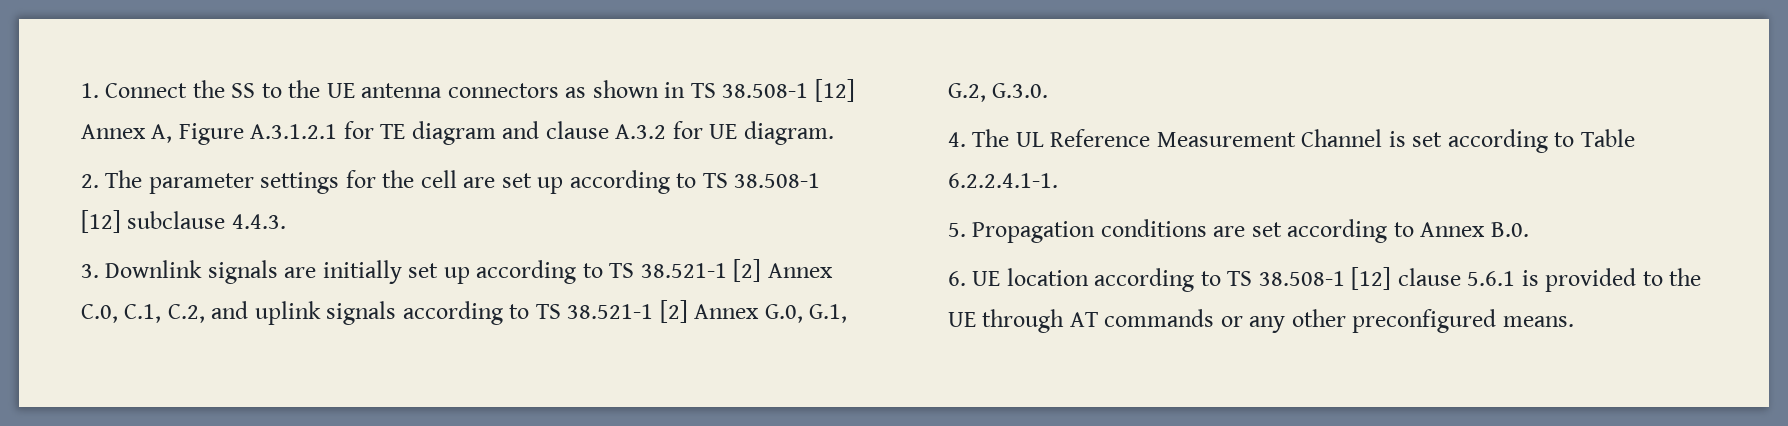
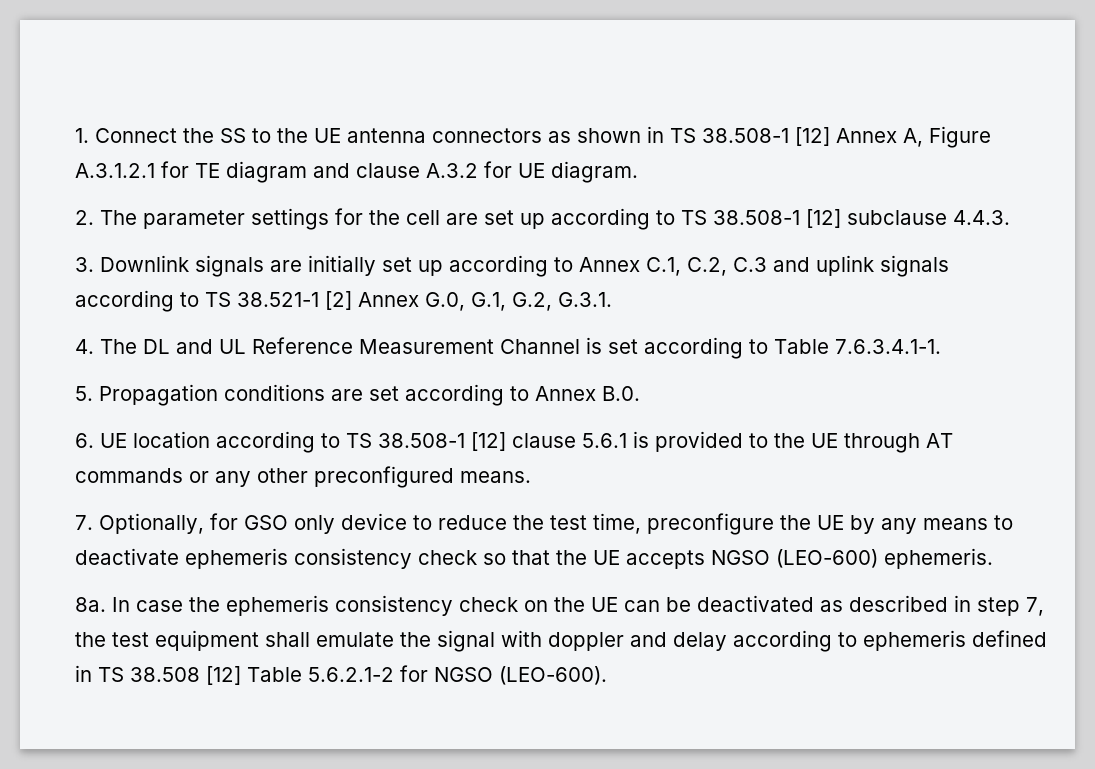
- 3. Downlink signals are initially set up according to TS 38.521-1 [2] Annex C.0, C.1, C.2, and uplink signals according to TS 38.521-1 [2] Annex G.0, G.1, G.2, G.3.0.
+ 3. Downlink signals are initially set up according to Annex C.1, C.2, C.3 and uplink signals according to TS 38.521-1 [2] Annex G.0, G.1, G.2, G.3.1.
- 4. The UL Reference Measurement Channel is set according to Table 6.2.2.4.1-1.
+ 4. The DL and UL Reference Measurement Channel is set according to Table 7.6.3.4.1-1.
+ 7. Optionally, for GSO only device to reduce the test time, preconfigure the UE by any means to deactivate ephemeris consistency check so that the UE accepts NGSO (LEO-600) ephemeris.
+ 8a. In case the ephemeris consistency check on the UE can be deactivated as described in step 7, the test equipment shall emulate the signal with doppler and delay according to ephemeris defined in TS 38.508 [12] Table 5.6.2.1-2 for NGSO (LEO-600).

